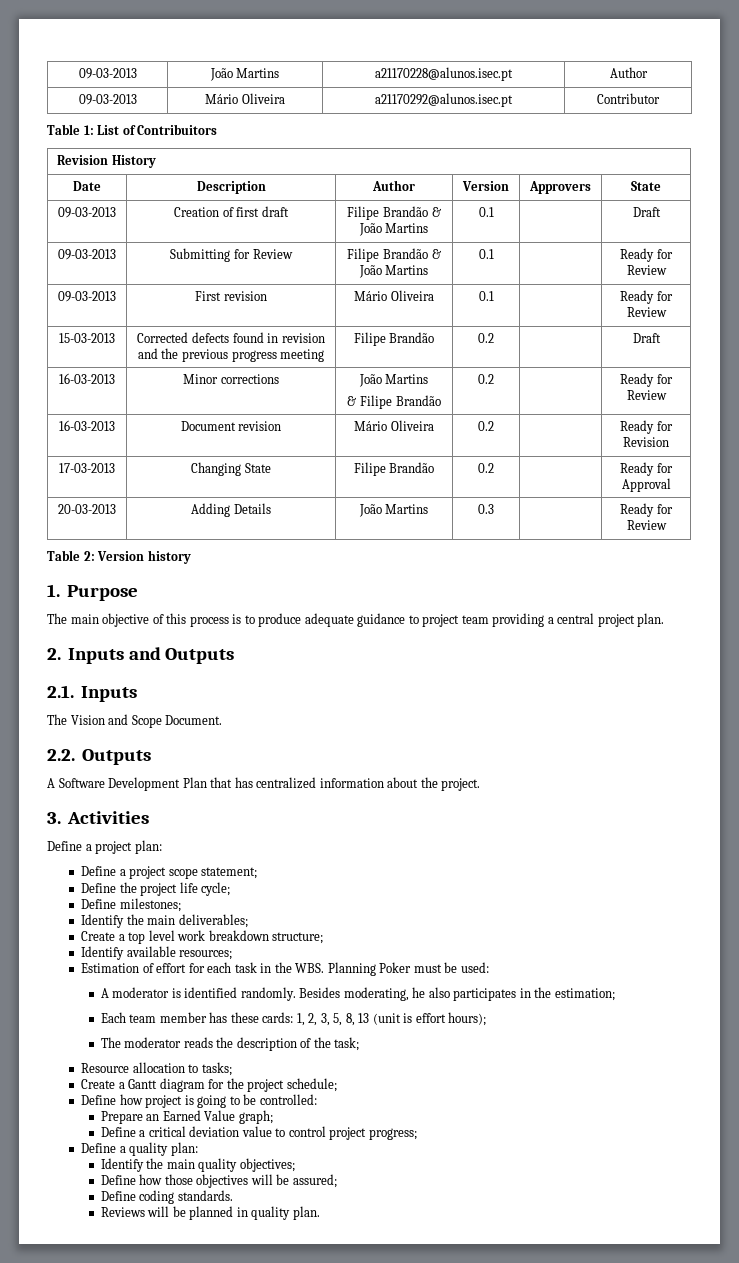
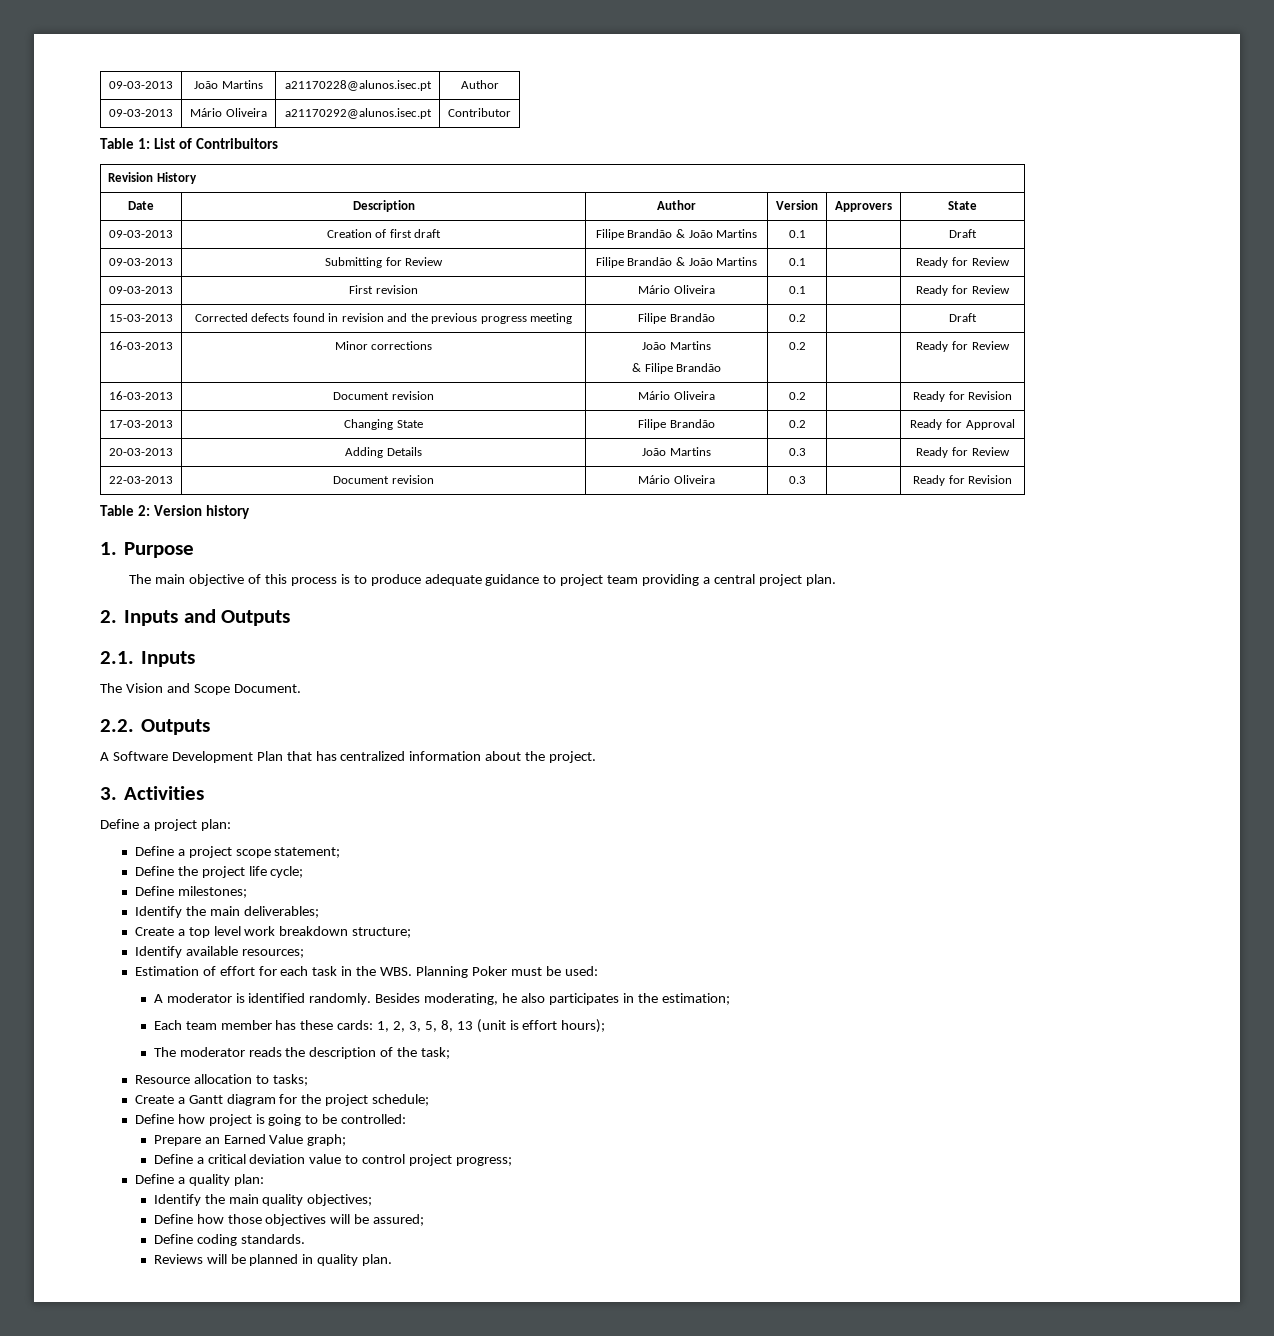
+ 22-03-2013 | Document revision | Mário Oliveira | 0.3 | | Ready for Revision

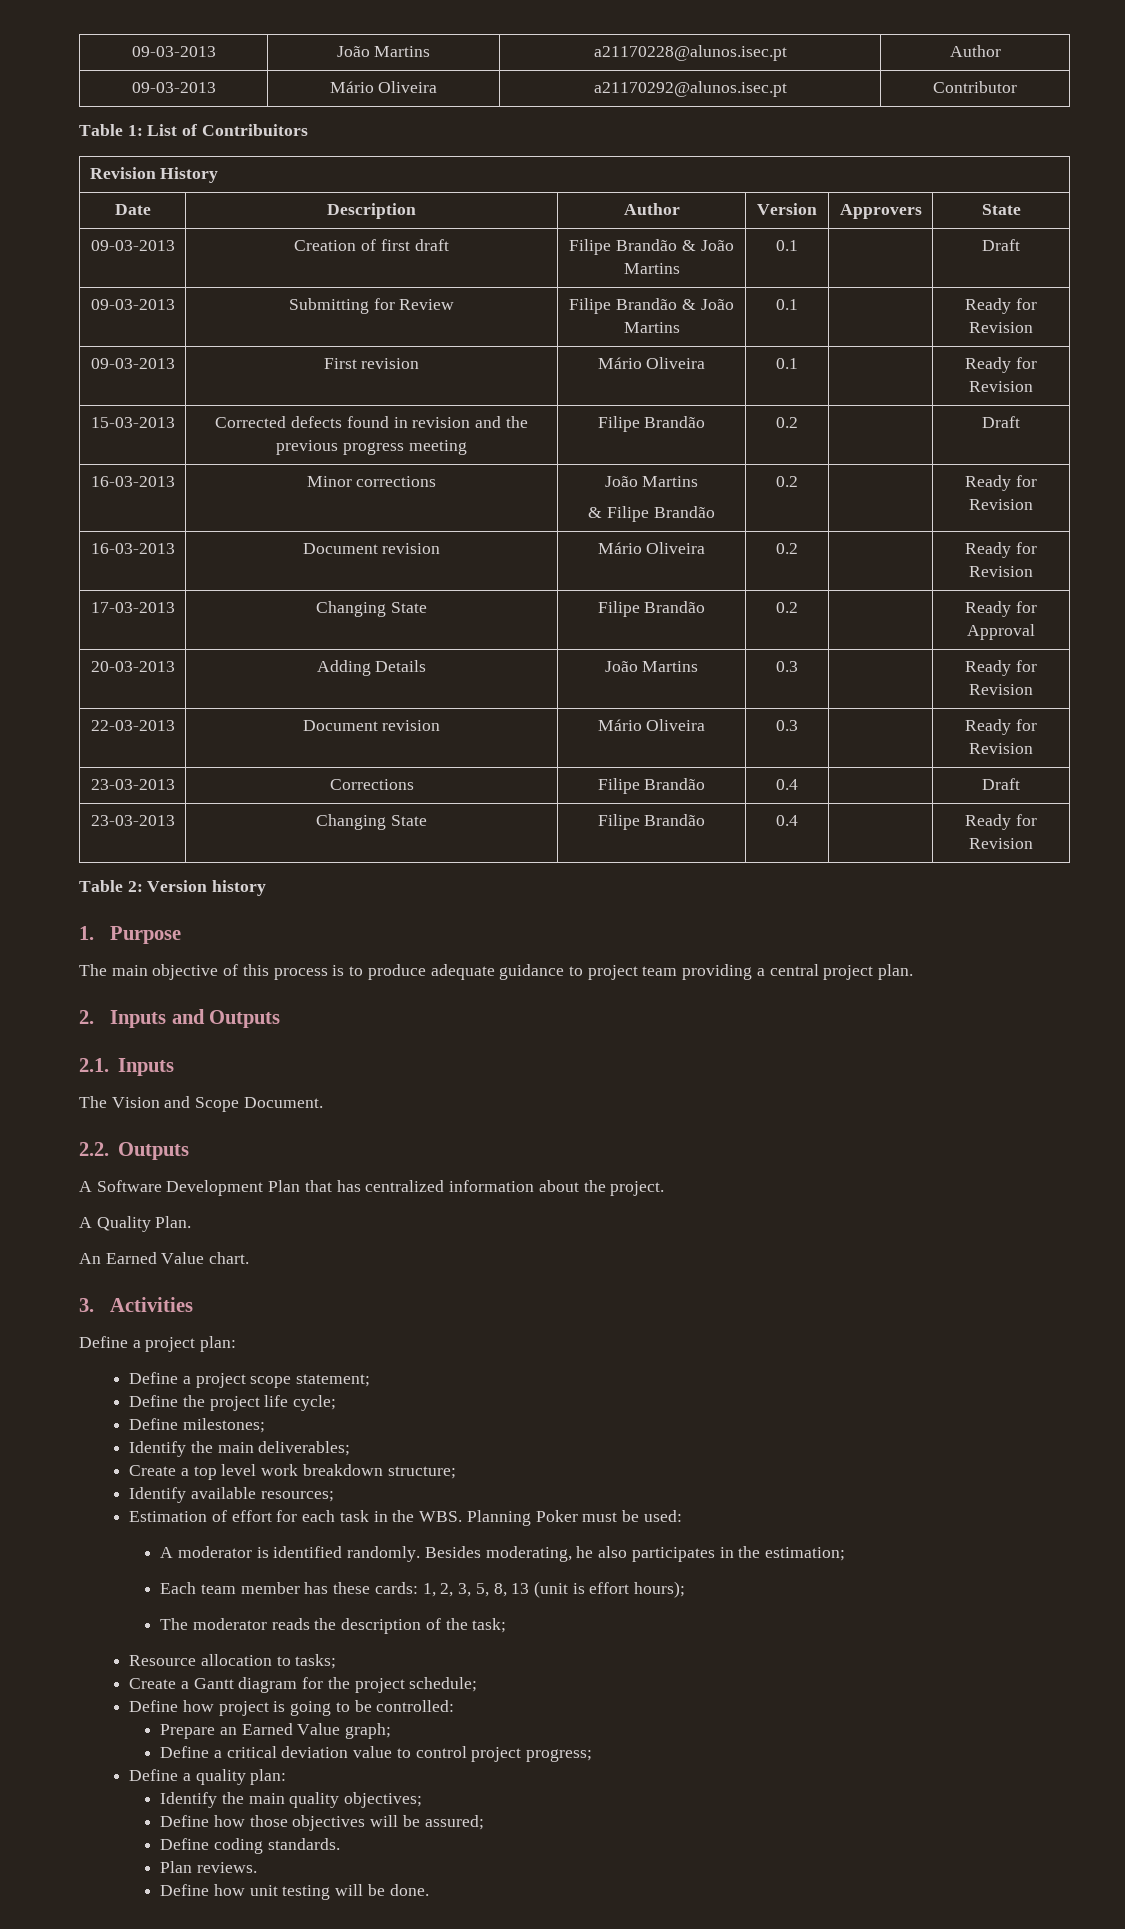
- 09-03-2013 | Submitting for Review | Filipe Brandão & João Martins | 0.1 | | Ready for Review
+ 09-03-2013 | Submitting for Review | Filipe Brandão & João Martins | 0.1 | | Ready for Revision
- 09-03-2013 | First revision | Mário Oliveira | 0.1 | | Ready for Review
+ 09-03-2013 | First revision | Mário Oliveira | 0.1 | | Ready for Revision
  16-03-2013 | Minor corrections | João Martins
- & Filipe Brandão | 0.2 | | Ready for Review
+ & Filipe Brandão | 0.2 | | Ready for Revision
- 20-03-2013 | Adding Details | João Martins | 0.3 | | Ready for Review
+ 20-03-2013 | Adding Details | João Martins | 0.3 | | Ready for Revision
+ 23-03-2013 | Corrections | Filipe Brandão | 0.4 | | Draft
+ 23-03-2013 | Changing State | Filipe Brandão | 0.4 | | Ready for Revision
+ A Quality Plan.
+ An Earned Value chart.
- Reviews will be planned in quality plan.
+ Plan reviews.
+ Define how unit testing will be done.

